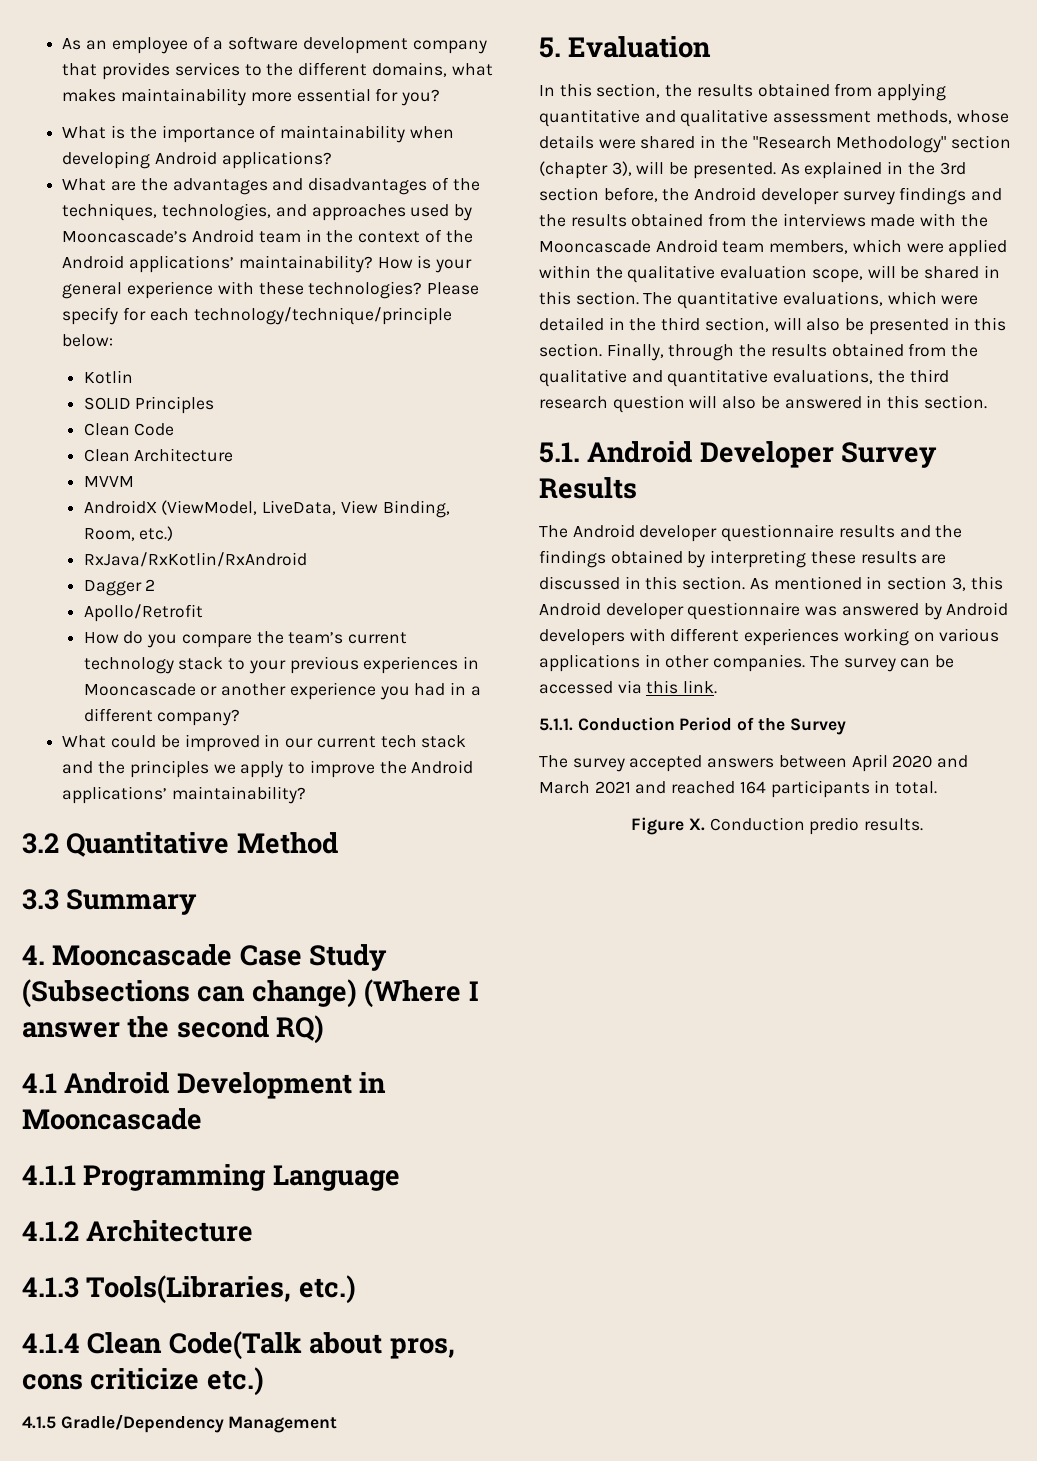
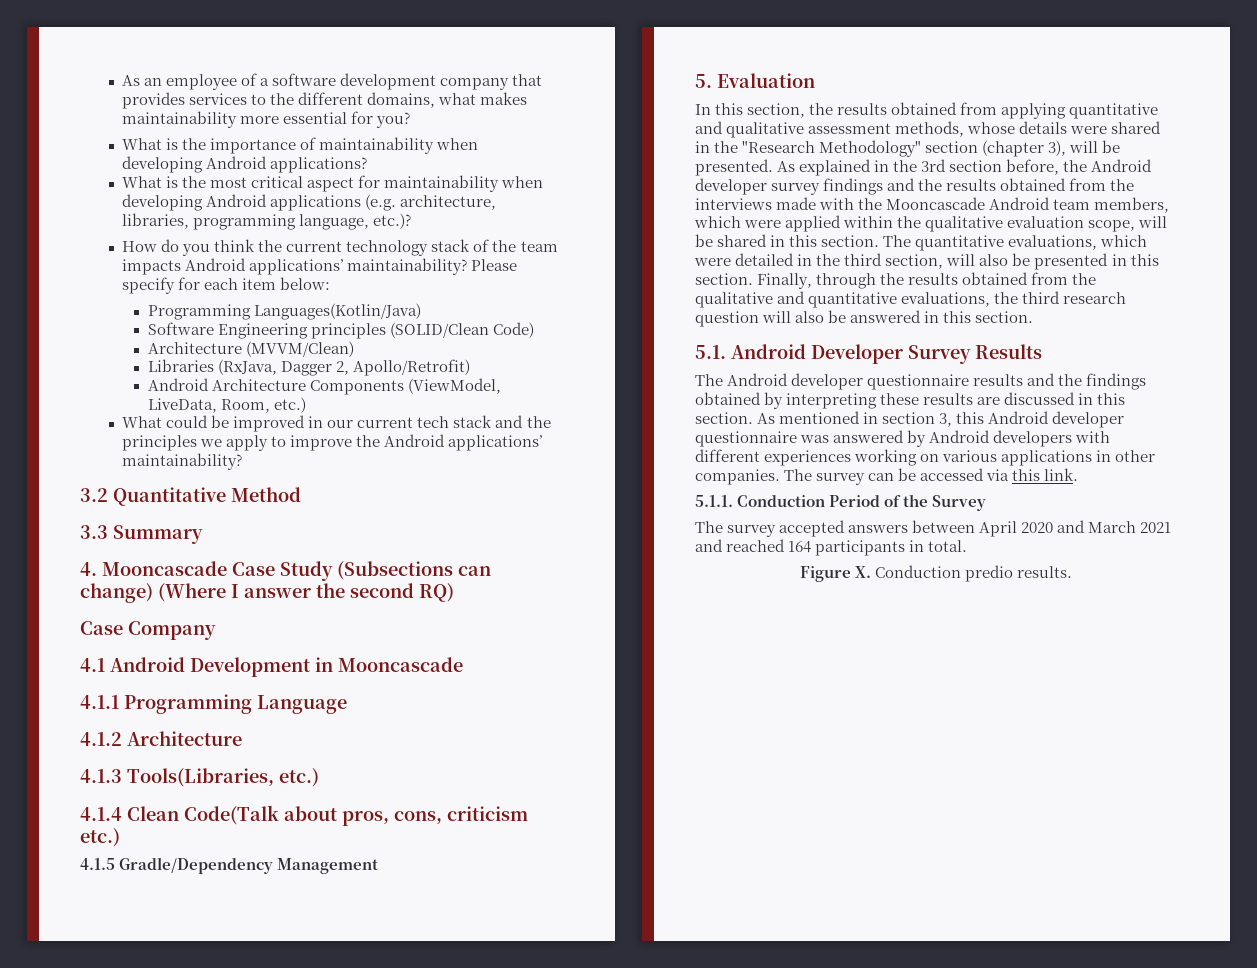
- What are the advantages and disadvantages of the techniques, technologies, and approaches used by Mooncascade’s Android team in the context of the Android applications’ maintainability? How is your general experience with these technologies?
+ What is the most critical aspect for maintainability when developing Android applications (e.g. architecture, libraries, programming language, etc.)?
+ How do you think the current technology stack of the team impacts Android applications’ maintainability?
- Please specify for each technology/technique/principle below:
+ Please specify for each item below:
- Kotlin
- SOLID Principles
- Clean Code
- Clean Architecture
- MVVM
- AndroidX (ViewModel, LiveData, View Binding, Room, etc.)
- RxJava/RxKotlin/RxAndroid
- Dagger 2
- Apollo/Retrofit
- How do you compare the team’s current technology stack to your previous experiences in Mooncascade or another experience you had in a different company?
+ Programming Languages(Kotlin/Java)
+ Software Engineering principles (SOLID/Clean Code)
+ Architecture (MVVM/Clean)
+ Libraries (RxJava, Dagger 2, Apollo/Retrofit)
+ Android Architecture Components (ViewModel, LiveData, Room, etc.)
+ Case Company
- 4.1.4 Clean Code(Talk about pros, cons criticize etc.)
+ 4.1.4 Clean Code(Talk about pros, cons, criticism etc.)

